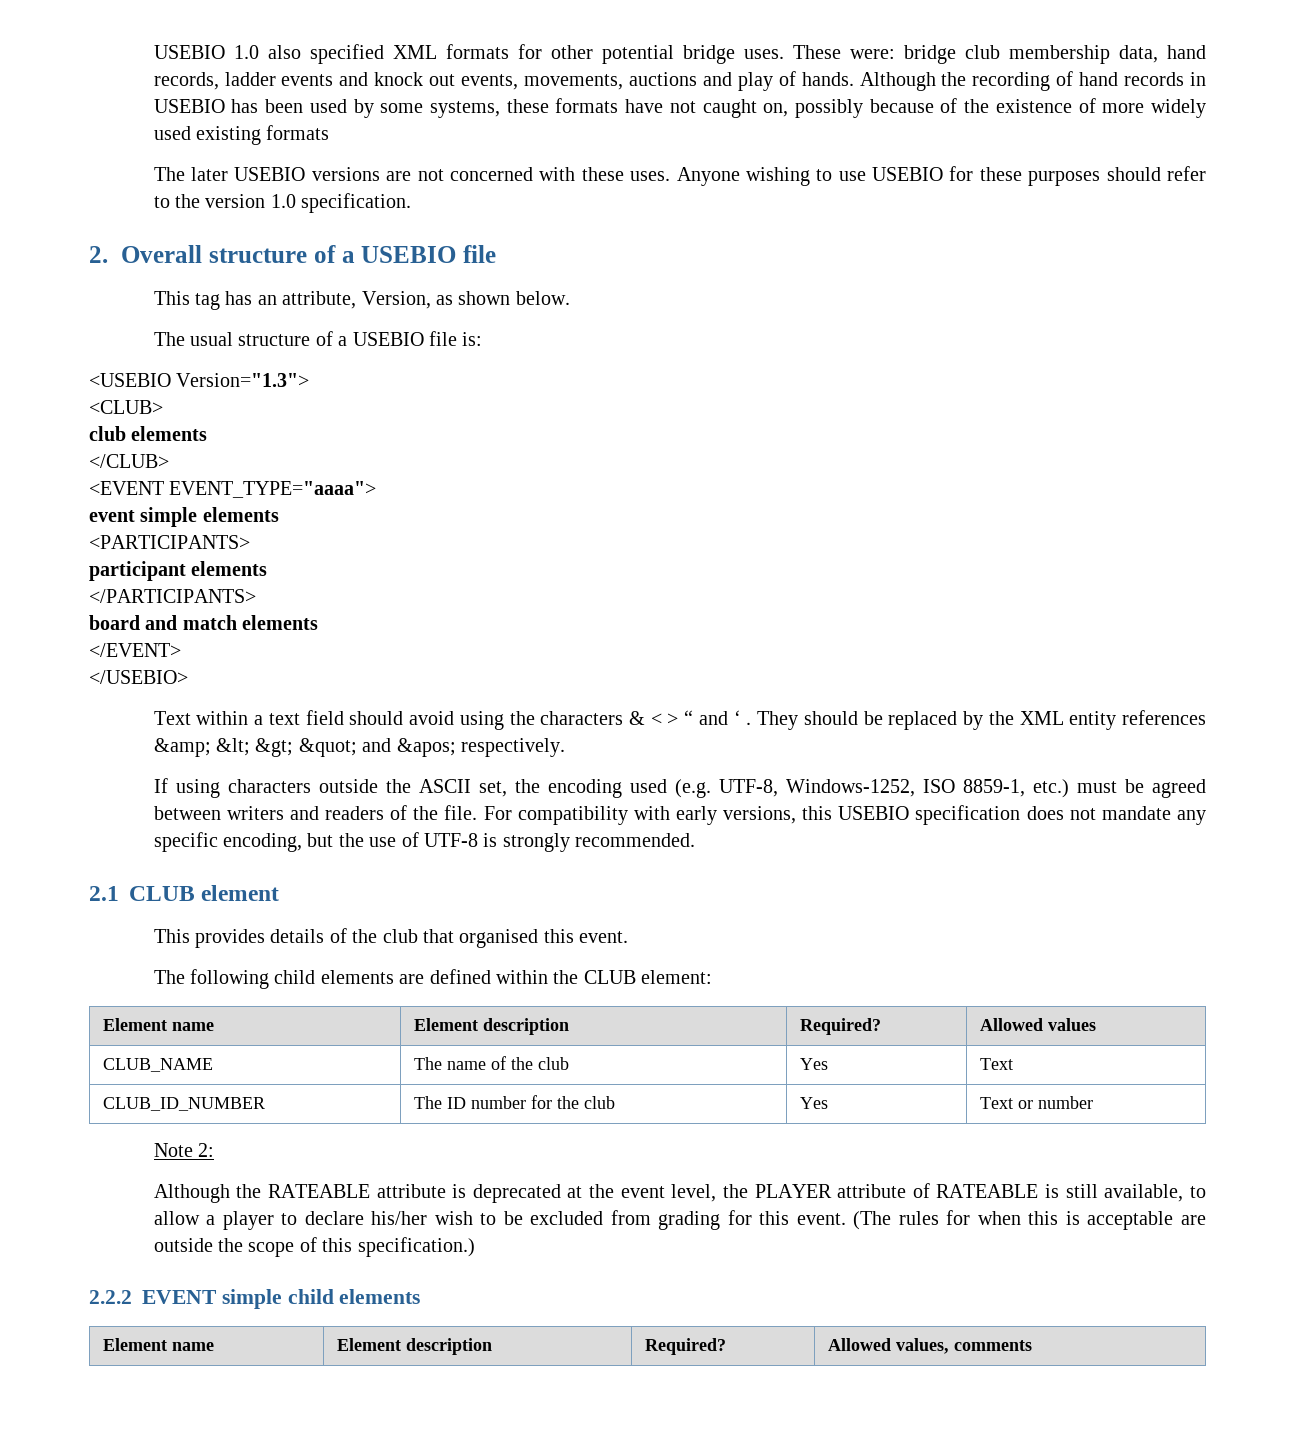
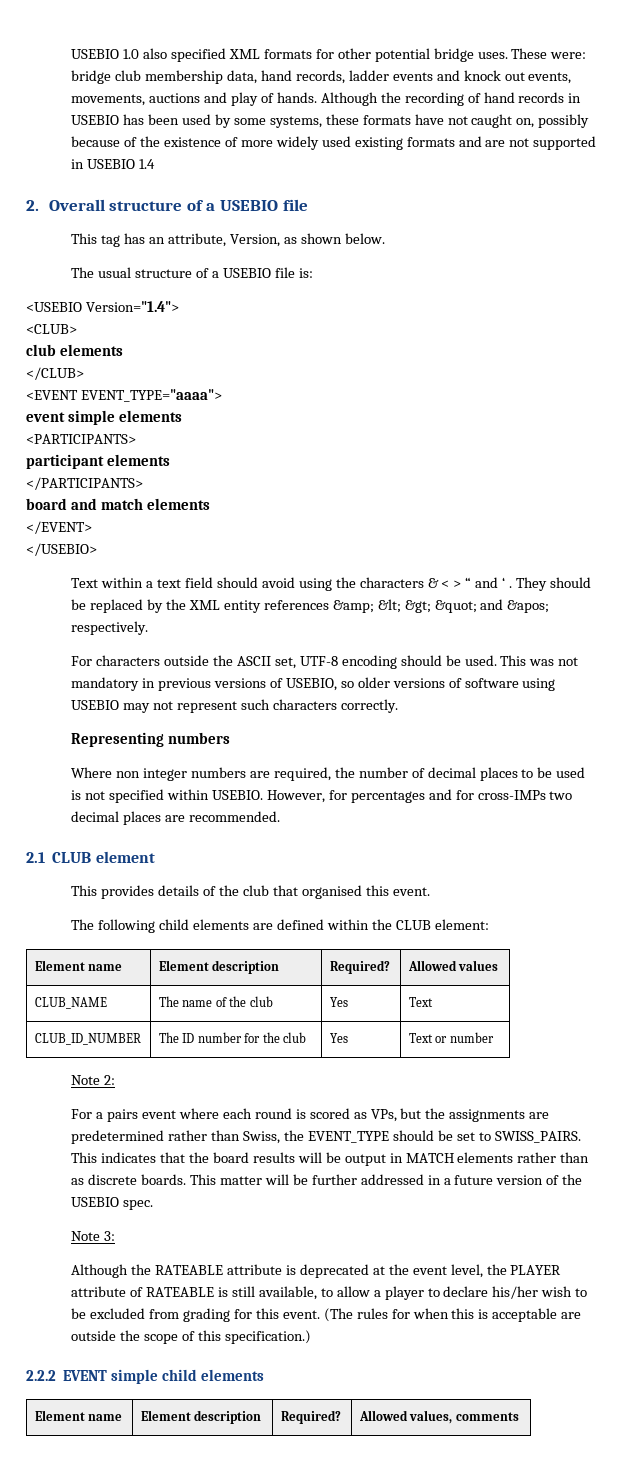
- Although the recording of hand records in USEBIO has been used by some systems, these formats have not caught on, possibly because of the existence of more widely used existing formats
- The later USEBIO versions are not concerned with these uses. Anyone wishing to use USEBIO for these purposes should refer to the version 1.0 specification.
+ Although the recording of hand records in USEBIO has been used by some systems, these formats have not caught on, possibly because of the existence of more widely used existing formats and are not supported in USEBIO 1.4
- <USEBIO Version="1.3">
+ <USEBIO Version="1.4">
- If using characters outside the ASCII set, the encoding used (e.g. UTF-8, Windows-1252, ISO 8859-1, etc.) must be agreed between writers and readers of the file. For compatibility with early versions, this USEBIO specification does not mandate any specific encoding, but the use of UTF-8 is strongly recommended.
+ For characters outside the ASCII set, UTF-8 encoding should be used. This was not mandatory in previous versions of USEBIO, so older versions of software using USEBIO may not represent such characters correctly.
+ Representing numbers
+ Where non integer numbers are required, the number of decimal places to be used is not specified within USEBIO. However, for percentages and for cross-IMPs two decimal places are recommended.
+ For a pairs event where each round is scored as VPs, but the assignments are predetermined rather than Swiss, the EVENT_TYPE should be set to SWISS_PAIRS. This indicates that the board results will be output in MATCH elements rather than as discrete boards. This matter will be further addressed in a future version of the USEBIO spec.
+ Note 3:

